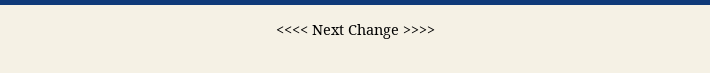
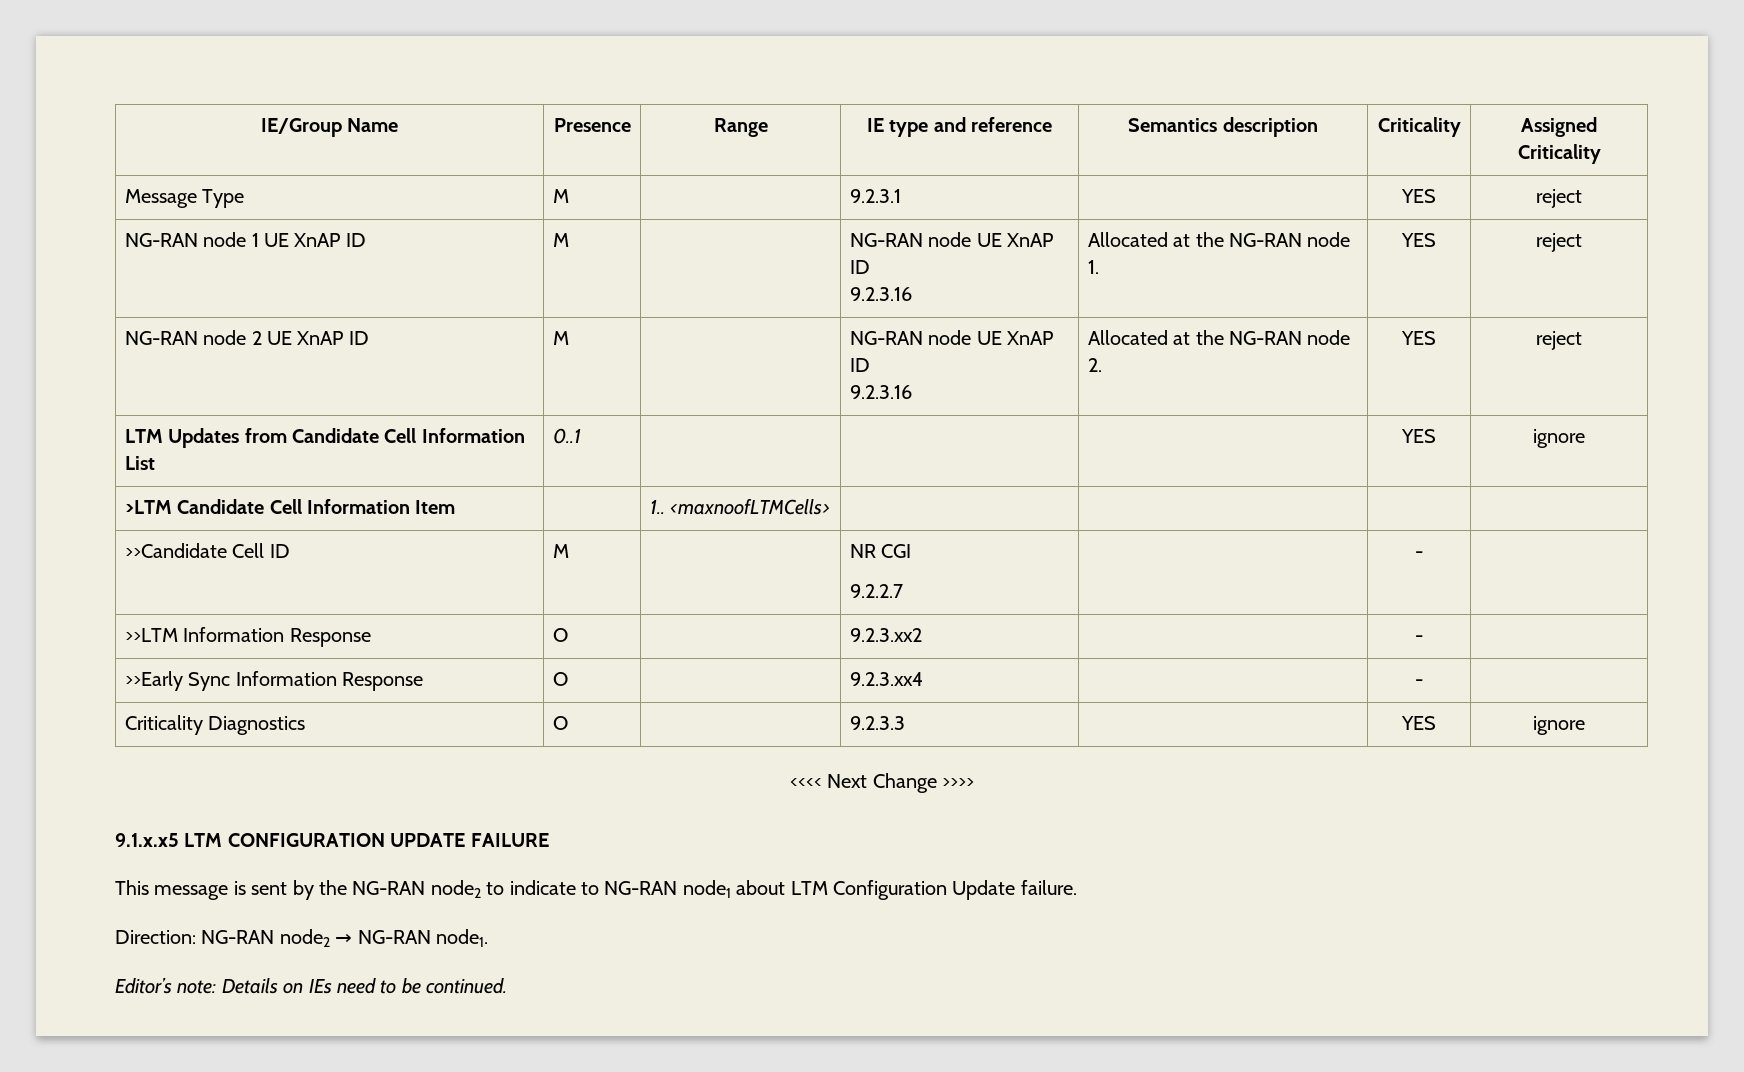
+ IE/Group Name | Presence | Range | IE type and reference | Semantics description | Criticality | Assigned Criticality
+ Message Type | M | | 9.2.3.1 | | YES | reject
+ NG-RAN node 1 UE XnAP ID | M | | NG-RAN node UE XnAP ID
+ 9.2.3.16 | Allocated at the NG-RAN node 1. | YES | reject
+ NG-RAN node 2 UE XnAP ID | M | | NG-RAN node UE XnAP ID
+ 9.2.3.16 | Allocated at the NG-RAN node 2. | YES | reject
+ LTM Updates from Candidate Cell Information List | 0..1 | | | | YES | ignore
+ >LTM Candidate Cell Information Item | | 1.. <maxnoofLTMCells> | | | |
+ >>Candidate Cell ID | M | | NR CGI
+ 9.2.2.7 | | - |
+ >>LTM Information Response | O | | 9.2.3.xx2 | | - |
+ >>Early Sync Information Response | O | | 9.2.3.xx4 | | - |
+ Criticality Diagnostics | O | | 9.2.3.3 | | YES | ignore
  <<<< Next Change >>>>
+ 9.1.x.x5 LTM CONFIGURATION UPDATE FAILURE
+ This message is sent by the NG-RAN node2 to indicate to NG-RAN node1 about LTM Configuration Update failure.
+ Direction: NG-RAN node2 → NG-RAN node1.
+ Editor’s note: Details on IEs need to be continued.

